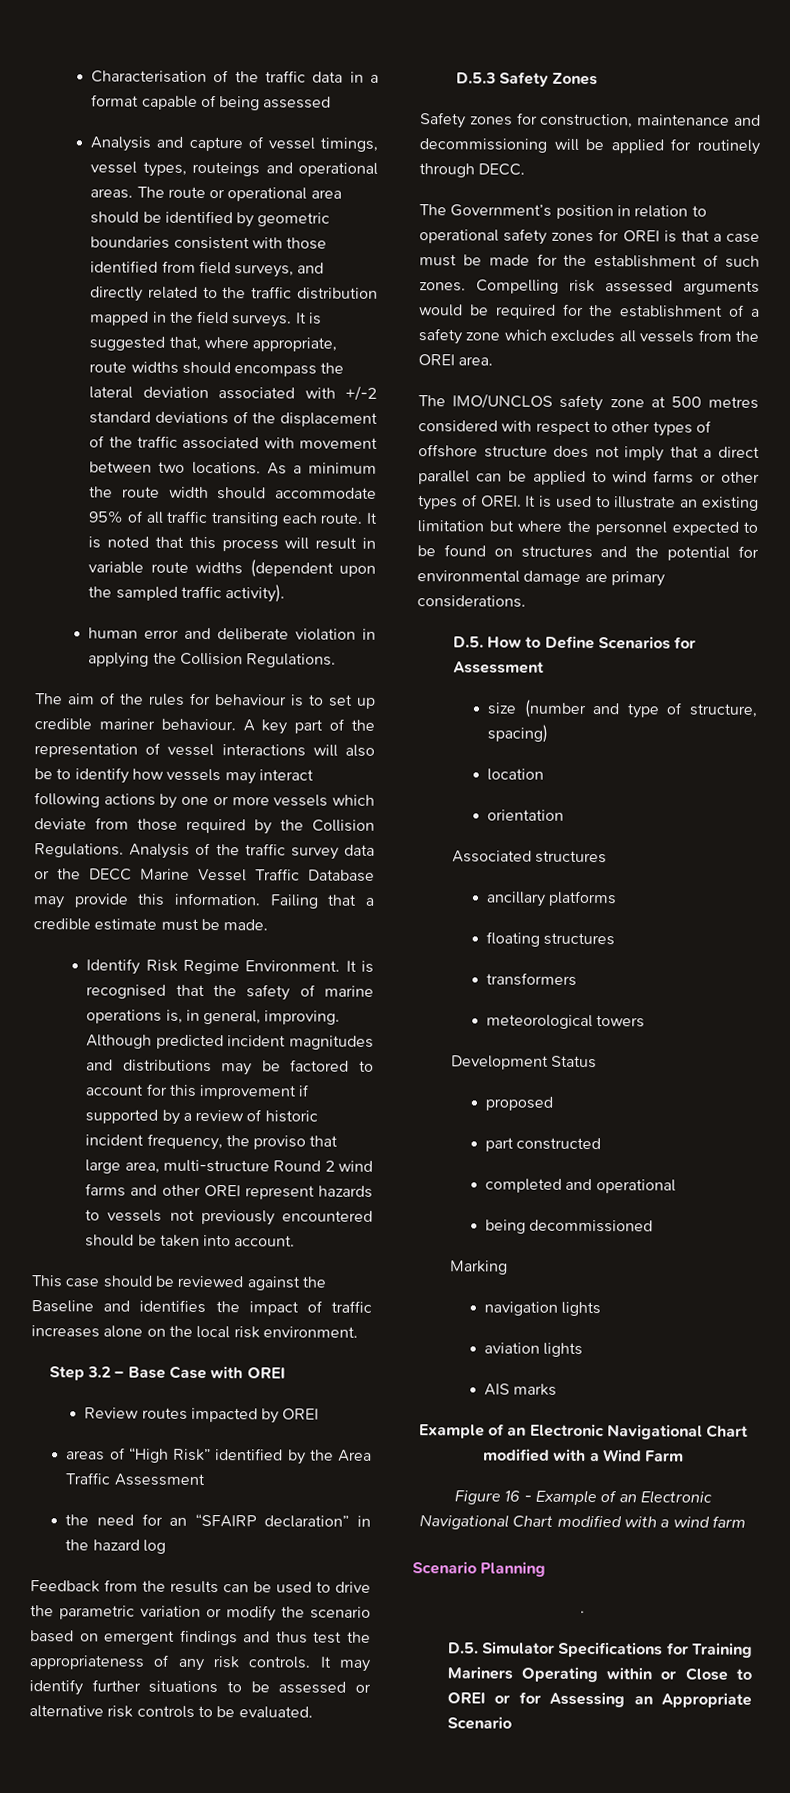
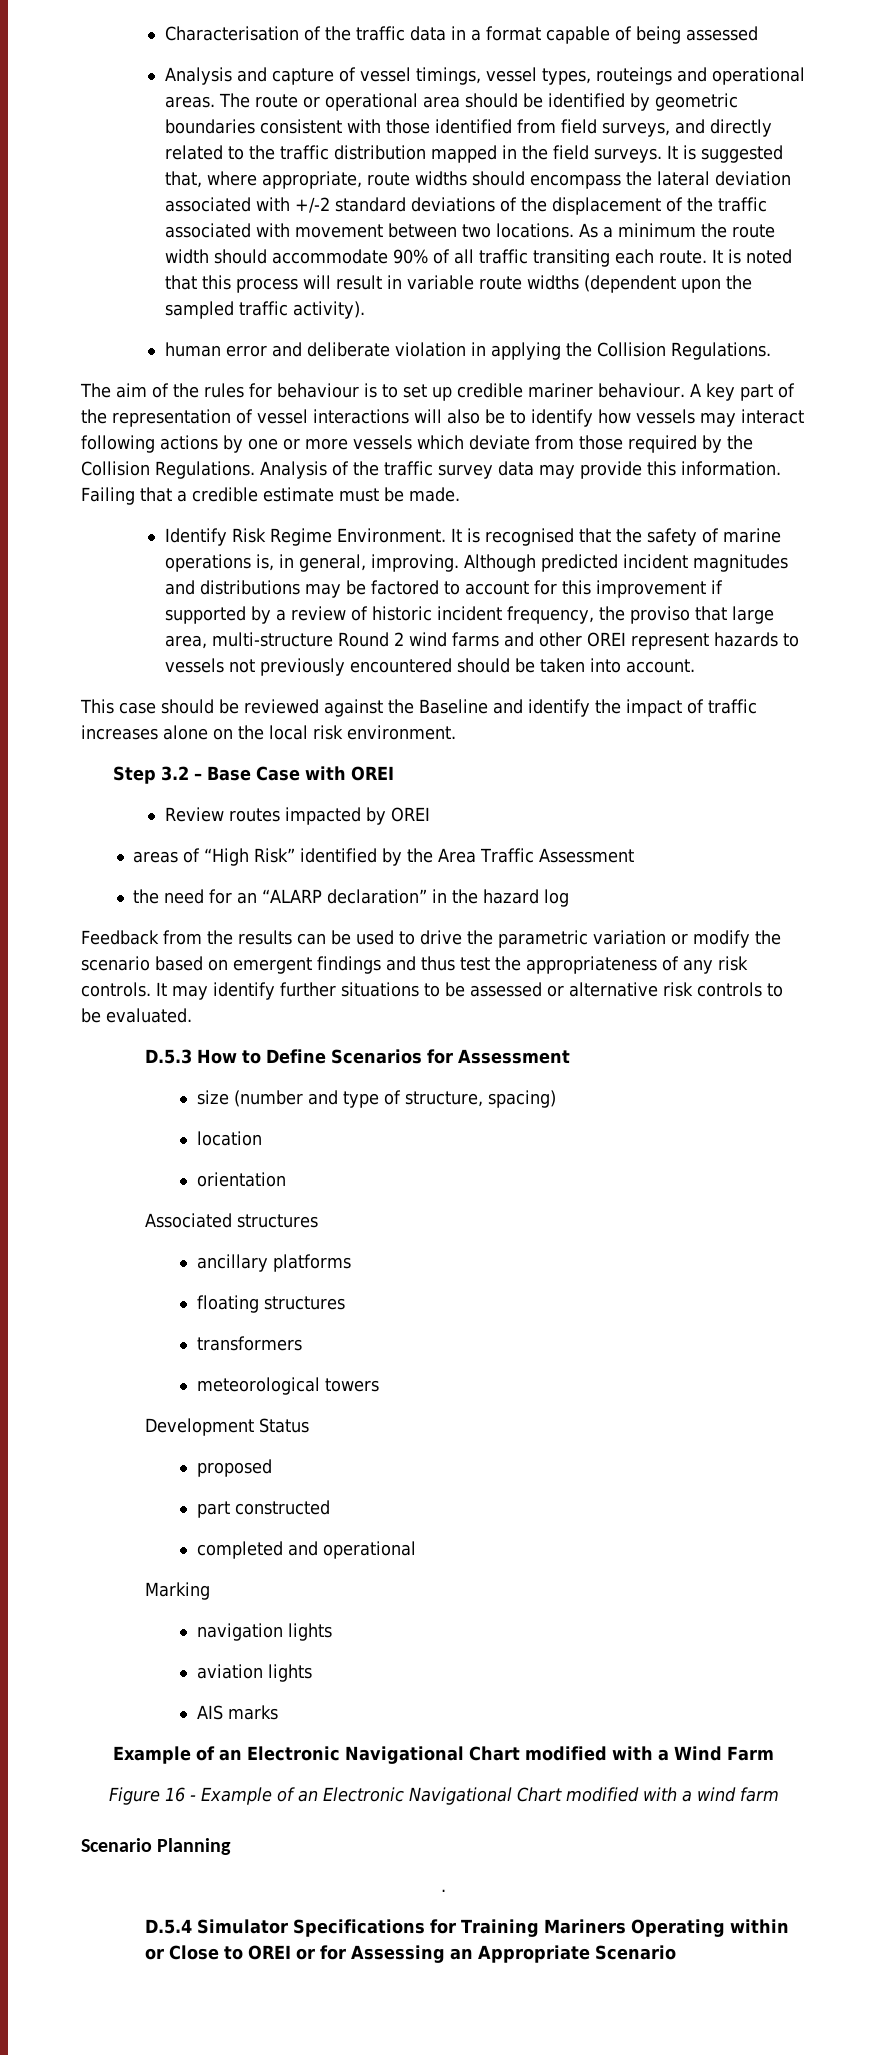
- As a minimum the route width should accommodate 95% of all traffic transiting each route.
+ As a minimum the route width should accommodate 90% of all traffic transiting each route.
- Analysis of the traffic survey data or the DECC Marine Vessel Traffic Database may provide this information.
+ Analysis of the traffic survey data may provide this information.
- This case should be reviewed against the Baseline and identifies the impact of traffic increases alone on the local risk environment.
+ This case should be reviewed against the Baseline and identify the impact of traffic increases alone on the local risk environment.
- the need for an “SFAIRP declaration” in the hazard log
+ the need for an “ALARP declaration” in the hazard log
- D.5.3 Safety Zones
- Safety zones for construction, maintenance and decommissioning will be applied for routinely through DECC.
- The Government’s position in relation to operational safety zones for OREI is that a case must be made for the establishment of such zones. Compelling risk assessed arguments would be required for the establishment of a safety zone which excludes all vessels from the OREI area.
- The IMO/UNCLOS safety zone at 500 metres considered with respect to other types of offshore structure does not imply that a direct parallel can be applied to wind farms or other types of OREI. It is used to illustrate an existing limitation but where the personnel expected to be found on structures and the potential for environmental damage are primary considerations.
- D.5. How to Define Scenarios for Assessment
+ D.5.3 How to Define Scenarios for Assessment
- being decommissioned
- D.5. Simulator Specifications for Training Mariners Operating within or Close to OREI or for Assessing an Appropriate Scenario
+ D.5.4 Simulator Specifications for Training Mariners Operating within or Close to OREI or for Assessing an Appropriate Scenario

